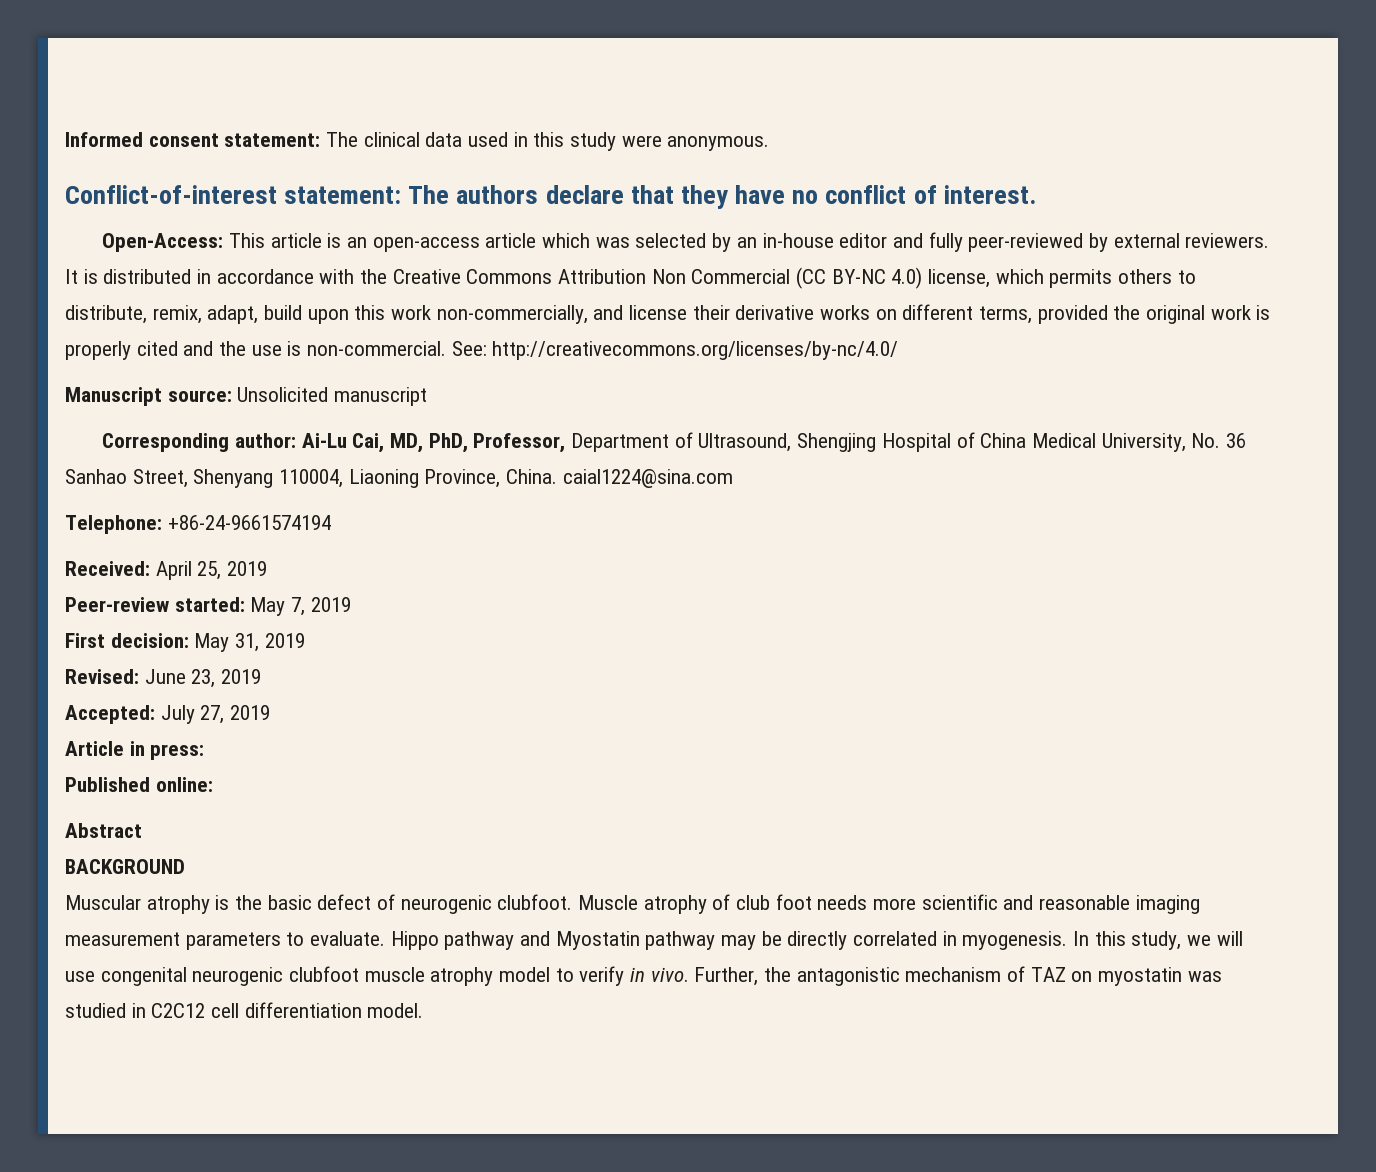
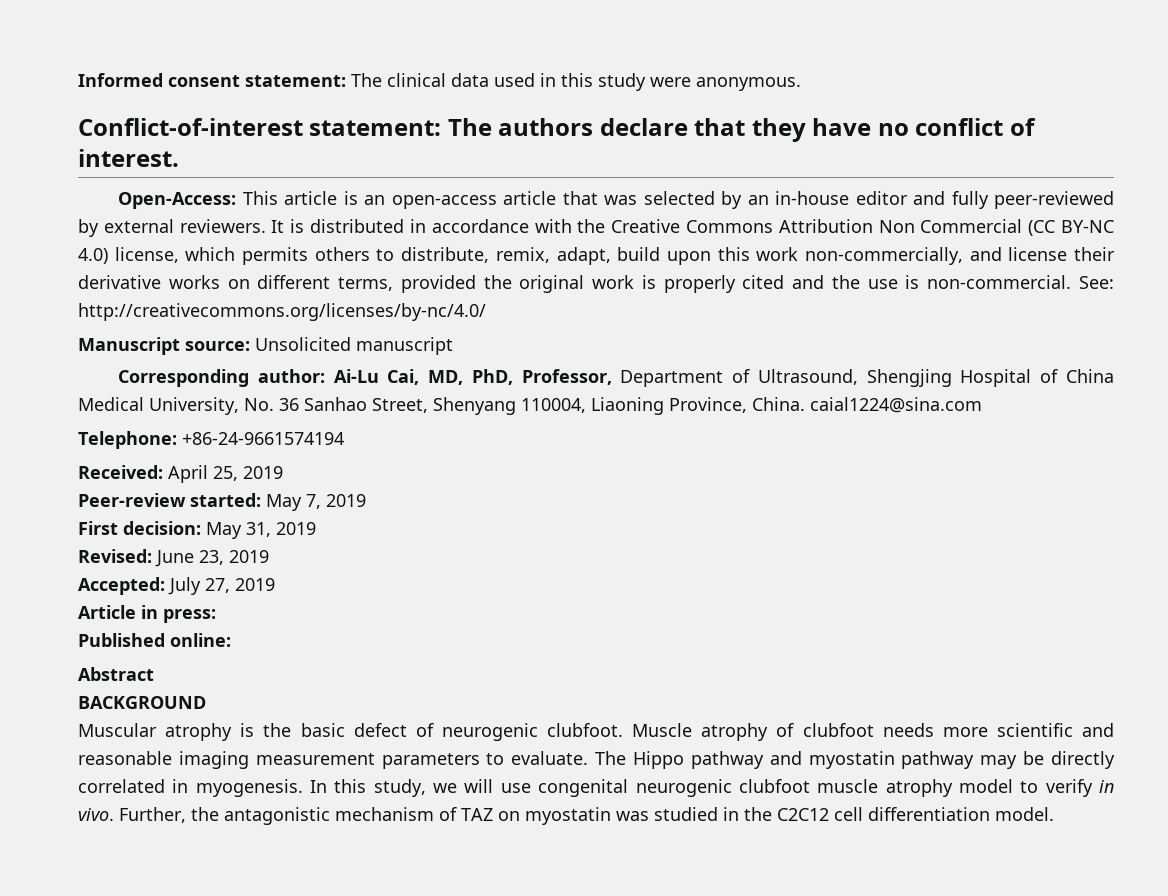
- Open-Access: This article is an open-access article which was selected by an in-house editor and fully peer-reviewed by external reviewers.
+ Open-Access: This article is an open-access article that was selected by an in-house editor and fully peer-reviewed by external reviewers.
- Muscle atrophy of club foot needs more scientific and reasonable imaging measurement parameters to evaluate.
+ Muscle atrophy of clubfoot needs more scientific and reasonable imaging measurement parameters to evaluate.
- Hippo pathway and Myostatin pathway may be directly correlated in myogenesis.
+ The Hippo pathway and myostatin pathway may be directly correlated in myogenesis.
- Further, the antagonistic mechanism of TAZ on myostatin was studied in C2C12 cell differentiation model.
+ Further, the antagonistic mechanism of TAZ on myostatin was studied in the C2C12 cell differentiation model.

